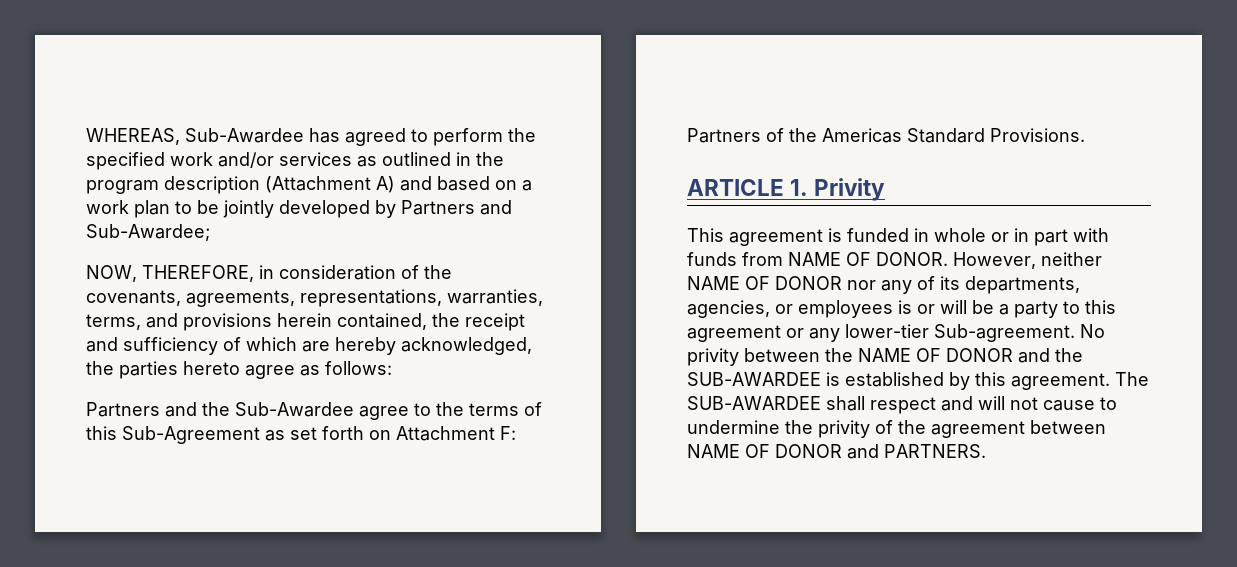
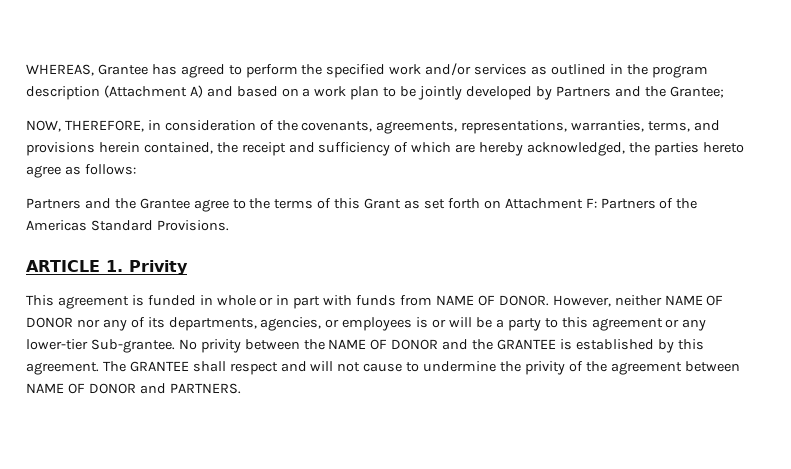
- WHEREAS, Sub-Awardee has agreed to perform the specified work and/or services as outlined in the program description (Attachment A) and based on a work plan to be jointly developed by Partners and Sub-Awardee;
+ WHEREAS, Grantee has agreed to perform the specified work and/or services as outlined in the program description (Attachment A) and based on a work plan to be jointly developed by Partners and the Grantee;
- Partners and the Sub-Awardee agree to the terms of this Sub-Agreement as set forth on Attachment F: Partners of the Americas Standard Provisions.
+ Partners and the Grantee agree to the terms of this Grant as set forth on Attachment F: Partners of the Americas Standard Provisions.
- However, neither NAME OF DONOR nor any of its departments, agencies, or employees is or will be a party to this agreement or any lower-tier Sub-agreement.
+ However, neither NAME OF DONOR nor any of its departments, agencies, or employees is or will be a party to this agreement or any lower-tier Sub-grantee.
- No privity between the NAME OF DONOR and the SUB-AWARDEE is established by this agreement.
+ No privity between the NAME OF DONOR and the GRANTEE is established by this agreement.
- The SUB-AWARDEE shall respect and will not cause to undermine the privity of the agreement between NAME OF DONOR and PARTNERS.
+ The GRANTEE shall respect and will not cause to undermine the privity of the agreement between NAME OF DONOR and PARTNERS.

